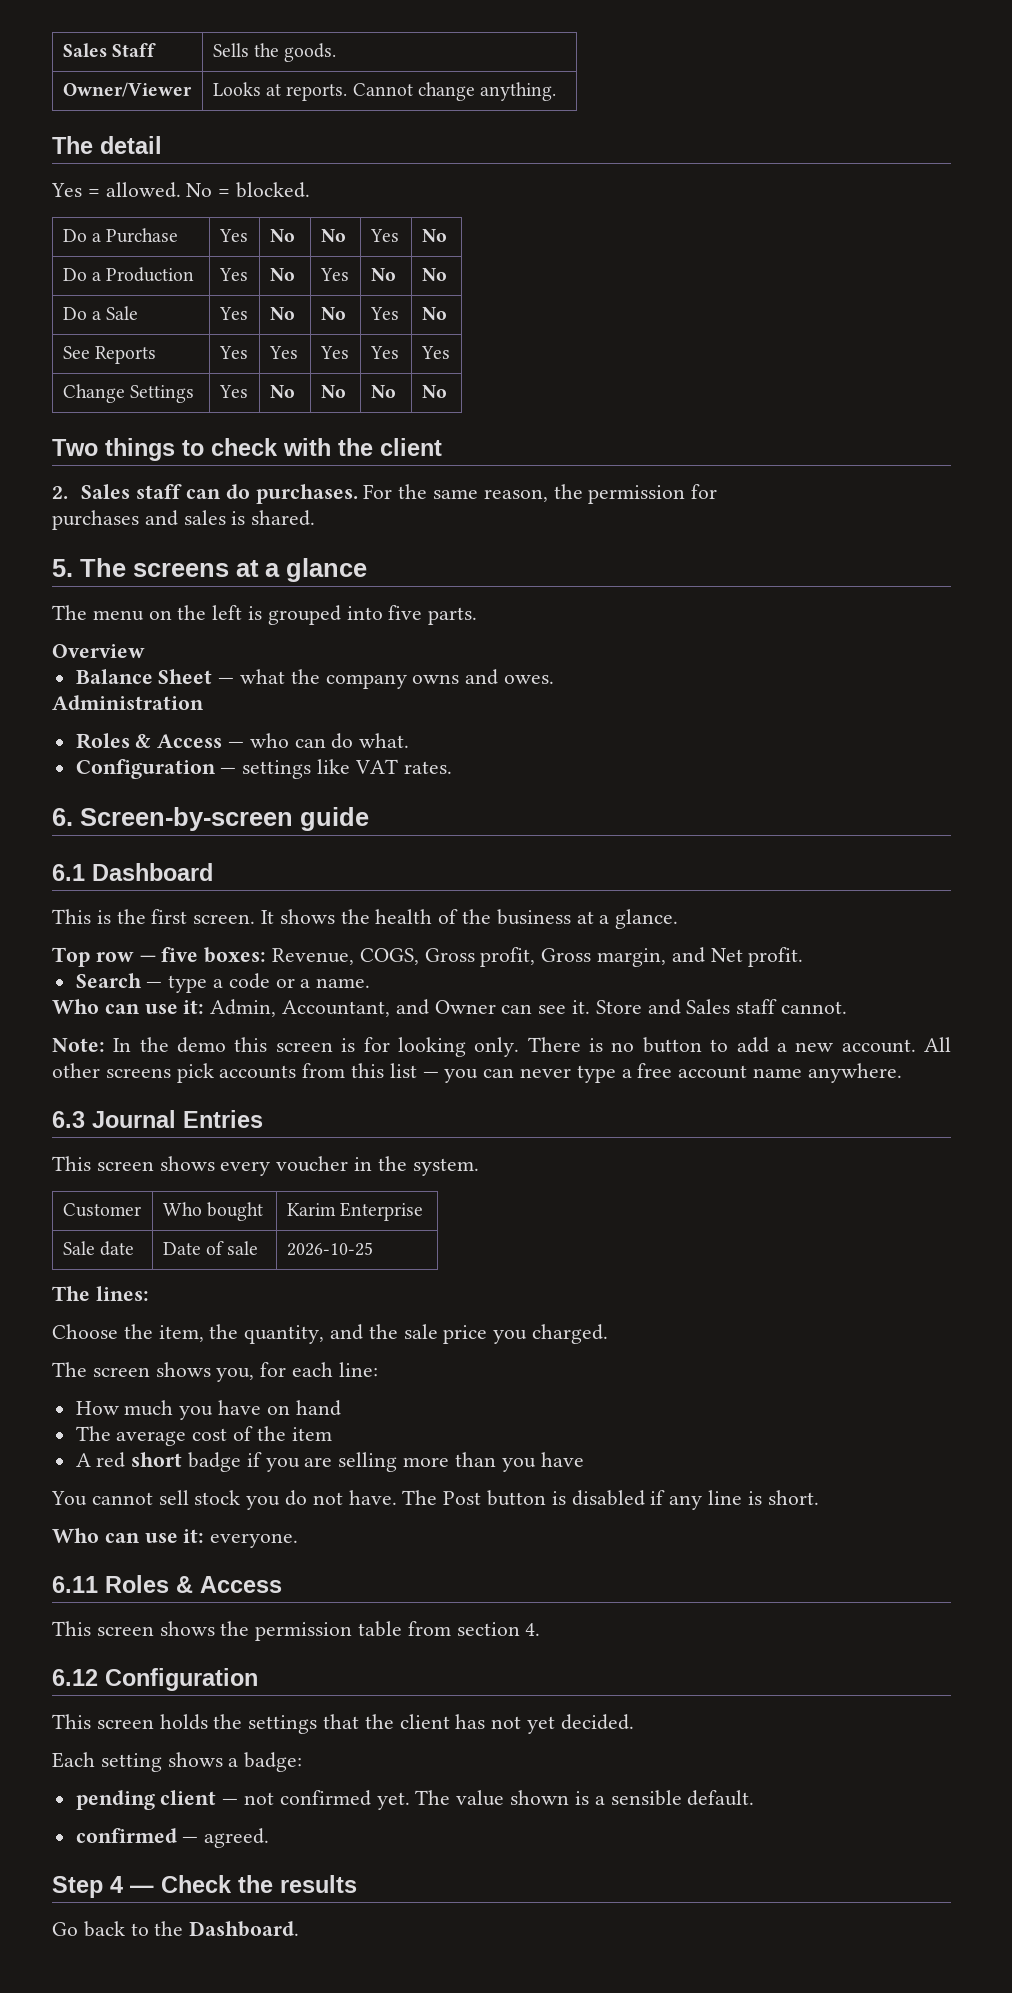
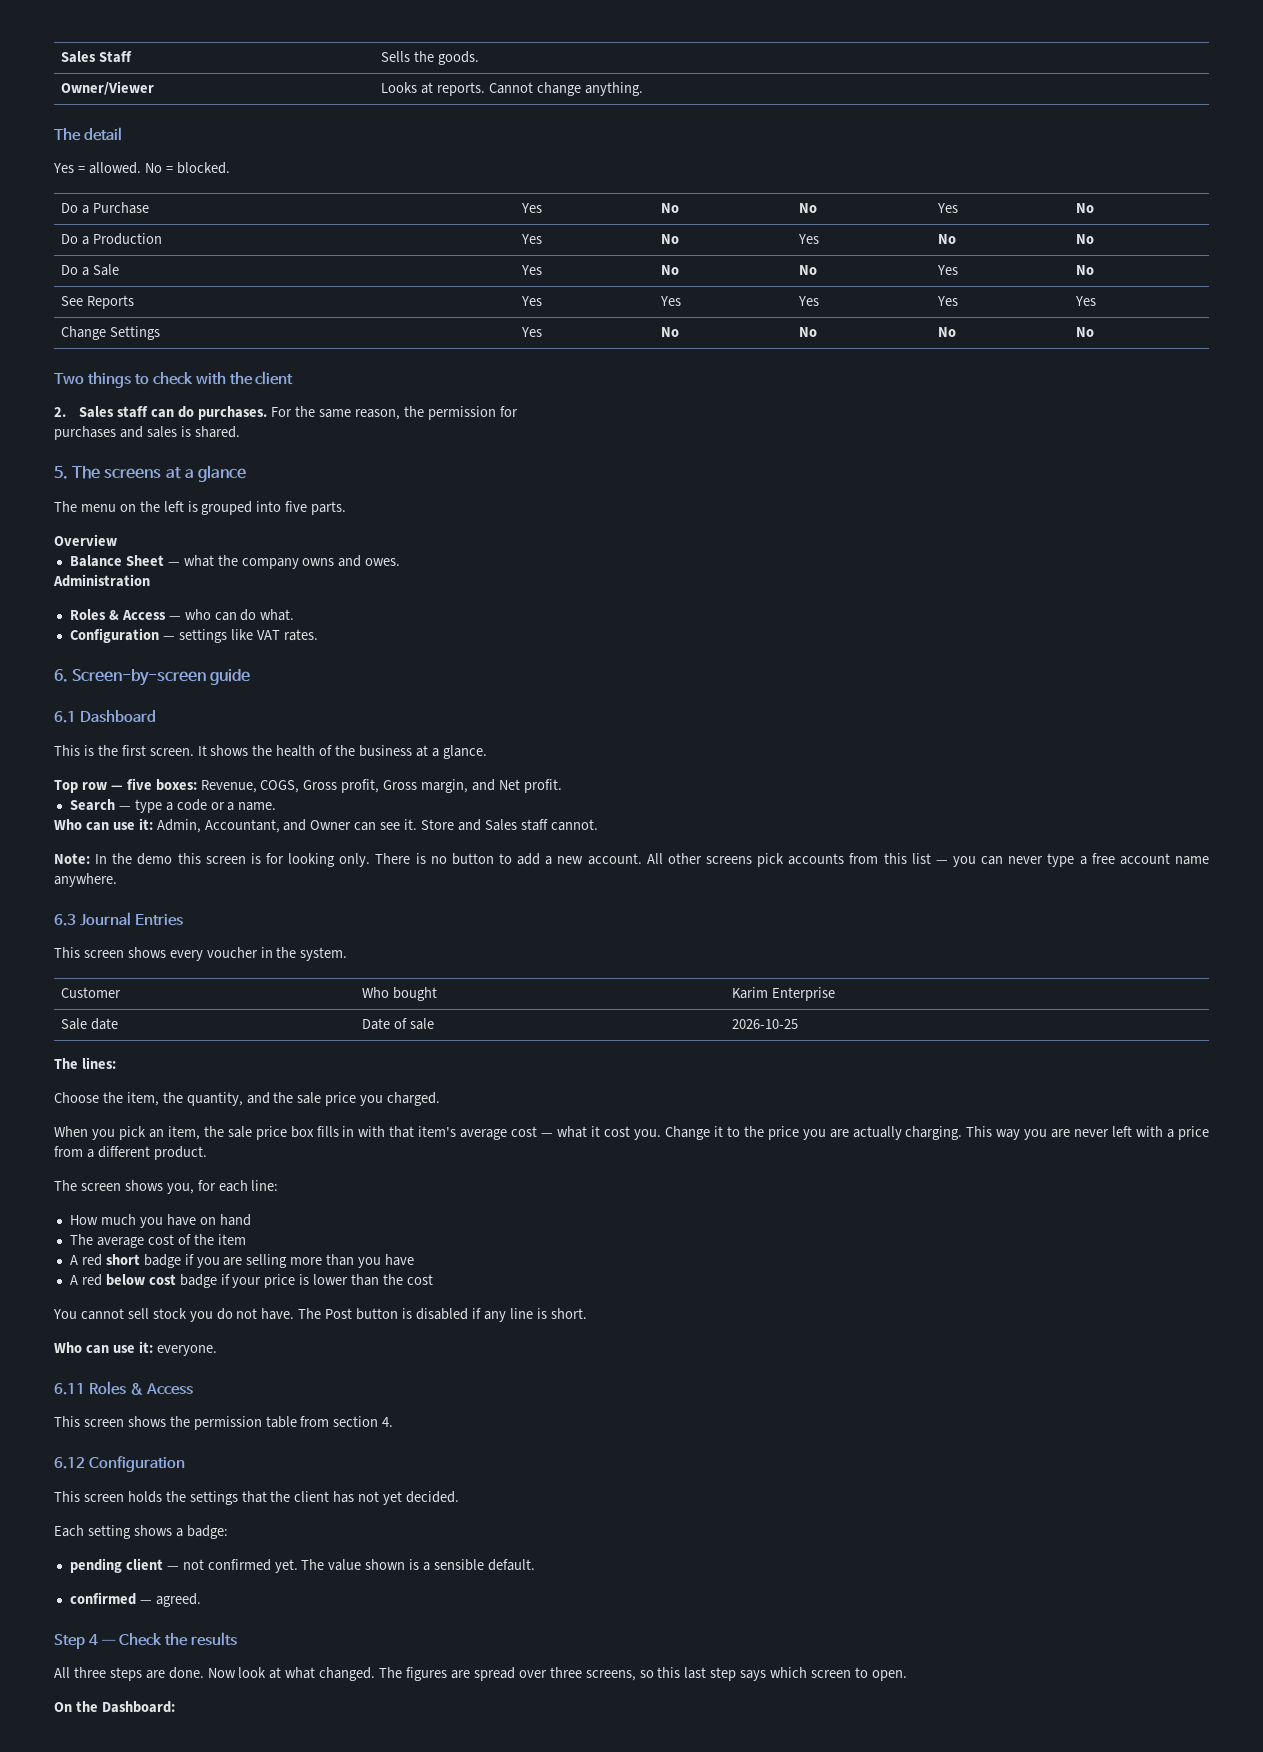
+ When you pick an item, the sale price box fills in with that item's average cost — what it cost you. Change it to the price you are actually charging. This way you are never left with a price from a different product.
+ A red below cost badge if your price is lower than the cost
- Go back to the Dashboard.
+ All three steps are done. Now look at what changed. The figures are spread over three screens, so this last step says which screen to open.
+ On the Dashboard:

